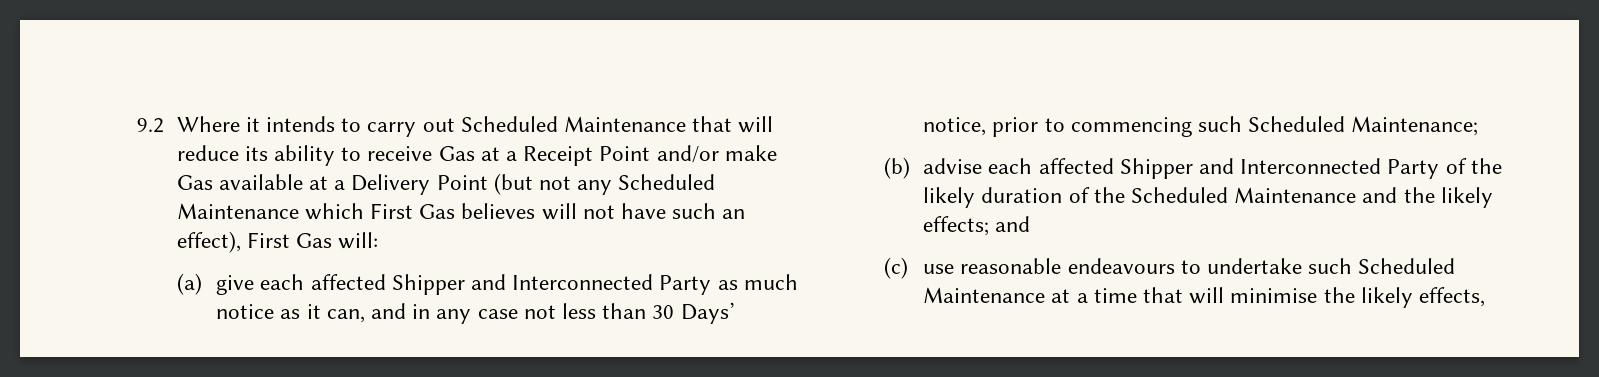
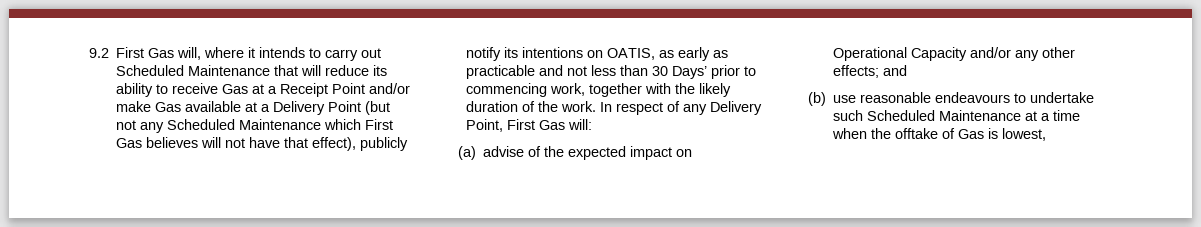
- 9.2 Where it intends to carry out Scheduled Maintenance that will reduce its ability to receive Gas at a Receipt Point and/or make Gas available at a Delivery Point (but not any Scheduled Maintenance which First Gas believes will not have such an effect), First Gas will:
- (a) give each affected Shipper and Interconnected Party as much notice as it can, and in any case not less than 30 Days’ notice, prior to commencing such Scheduled Maintenance;
- (b) advise each affected Shipper and Interconnected Party of the likely duration of the Scheduled Maintenance and the likely effects; and
+ 9.2 First Gas will, where it intends to carry out Scheduled Maintenance that will reduce its ability to receive Gas at a Receipt Point and/or make Gas available at a Delivery Point (but not any Scheduled Maintenance which First Gas believes will not have that effect), publicly notify its intentions on OATIS, as early as practicable and not less than 30 Days’ prior to commencing work, together with the likely duration of the work. In respect of any Delivery Point, First Gas will:
+ (a) advise of the expected impact on Operational Capacity and/or any other effects; and
- (c) use reasonable endeavours to undertake such Scheduled Maintenance at a time that will minimise the likely effects,
+ (b) use reasonable endeavours to undertake such Scheduled Maintenance at a time when the offtake of Gas is lowest,

